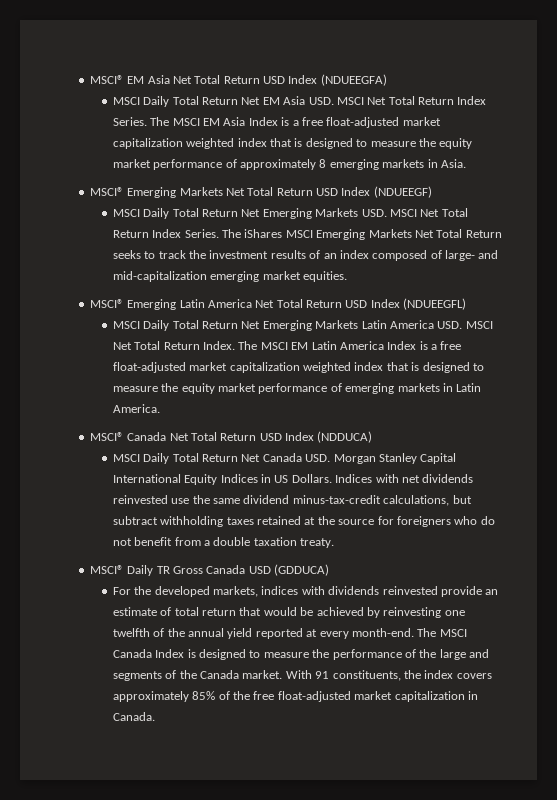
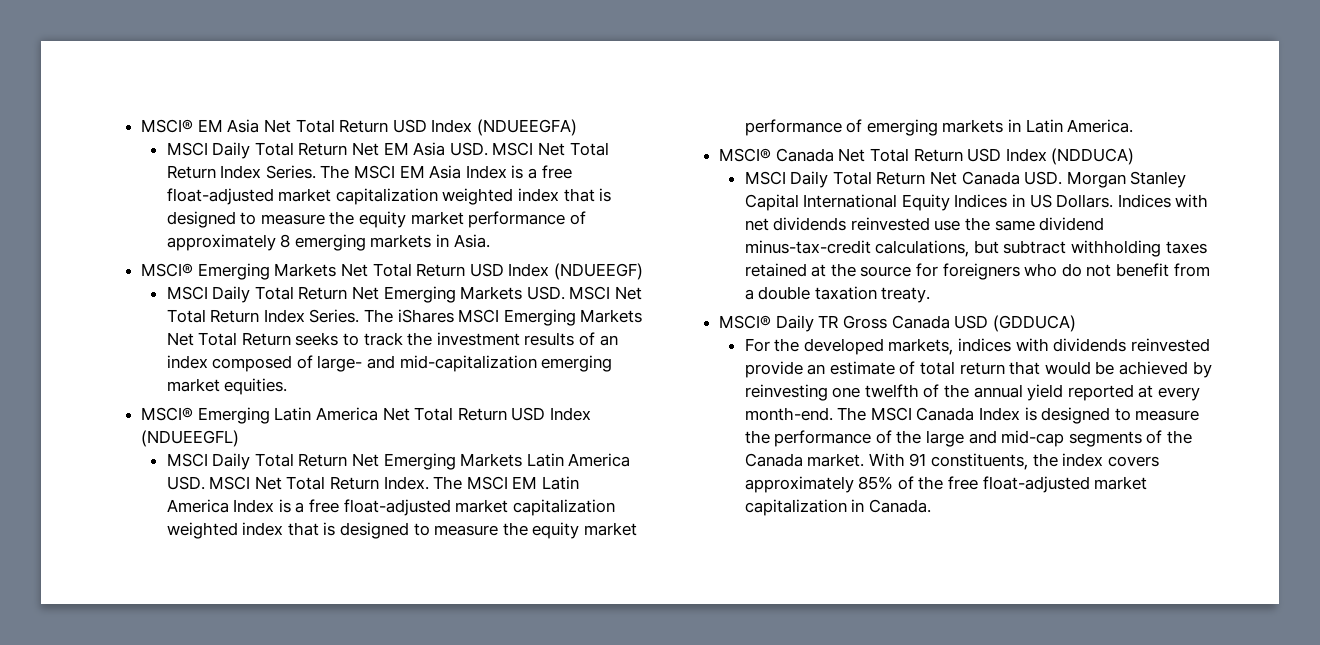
- The MSCI Canada Index is designed to measure the performance of the large and segments of the Canada market.
+ The MSCI Canada Index is designed to measure the performance of the large and mid-cap segments of the Canada market.

